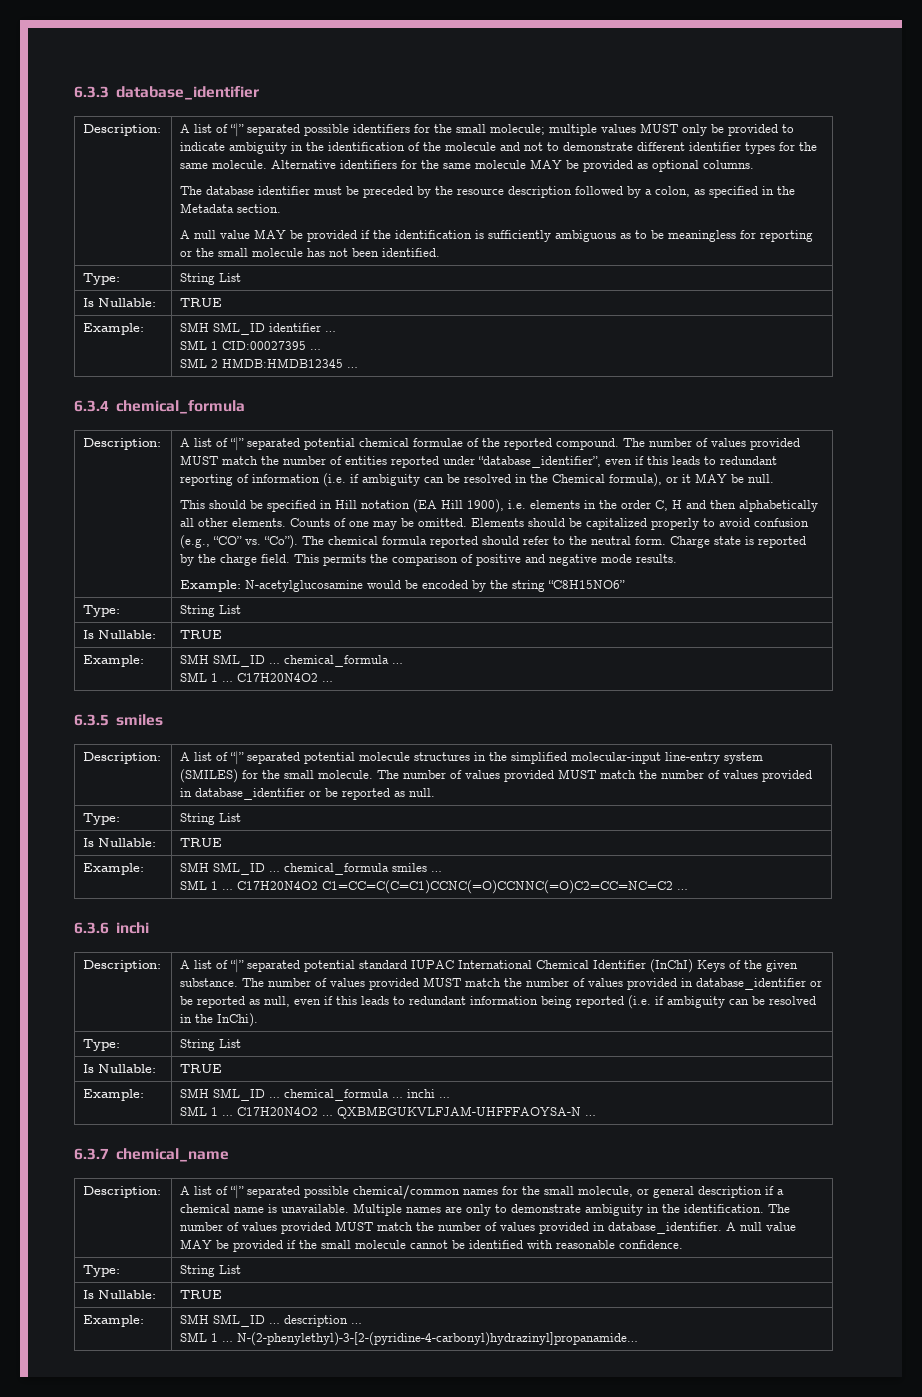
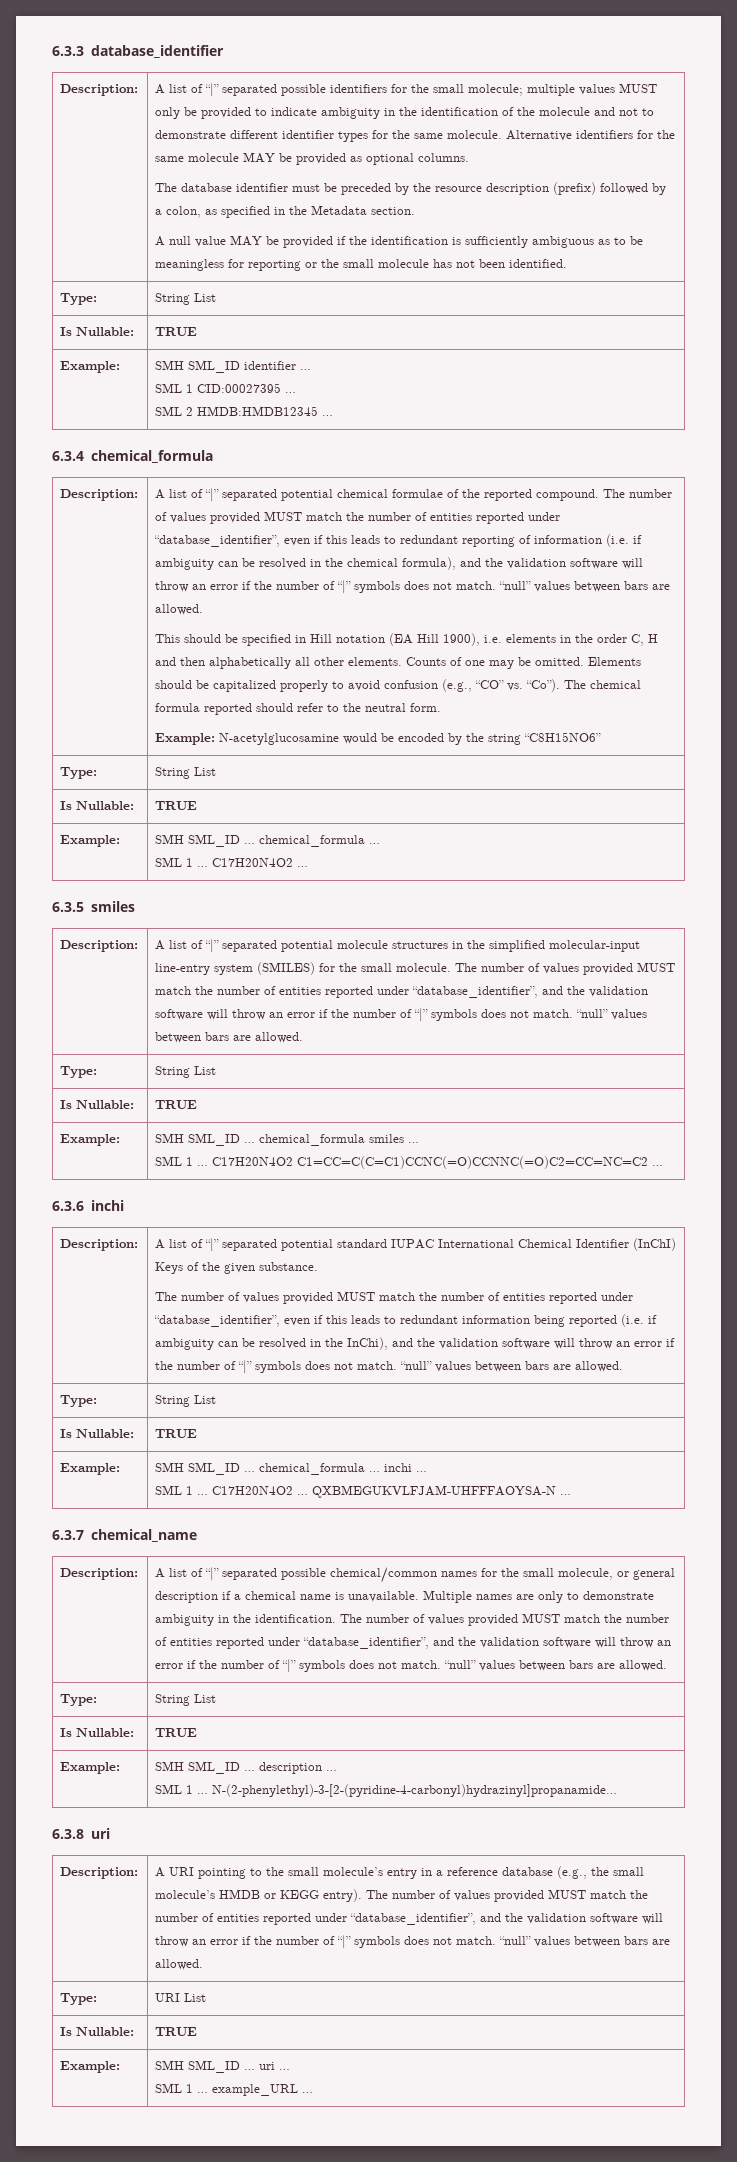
- The database identifier must be preceded by the resource description followed by a colon, as specified in the Metadata section.
+ The database identifier must be preceded by the resource description (prefix) followed by a colon, as specified in the Metadata section.
- The number of values provided MUST match the number of entities reported under “database_identifier”, even if this leads to redundant reporting of information (i.e. if ambiguity can be resolved in the Chemical formula), or it MAY be null.
+ The number of values provided MUST match the number of entities reported under “database_identifier”, even if this leads to redundant reporting of information (i.e. if ambiguity can be resolved in the chemical formula), and the validation software will throw an error if the number of “|” symbols does not match. “null” values between bars are allowed.
- Charge state is reported by the charge field. This permits the comparison of positive and negative mode results.
- A list of “|” separated potential molecule structures in the simplified molecular-input line-entry system (SMILES) for the small molecule. The number of values provided MUST match the number of values provided in database_identifier or be reported as null.
+ A list of “|” separated potential molecule structures in the simplified molecular-input line-entry system (SMILES) for the small molecule. The number of values provided MUST match the number of entities reported under “database_identifier”, and the validation software will throw an error if the number of “|” symbols does not match. “null” values between bars are allowed.
- A list of “|” separated potential standard IUPAC International Chemical Identifier (InChI) Keys of the given substance. The number of values provided MUST match the number of values provided in database_identifier or be reported as null, even if this leads to redundant information being reported (i.e. if ambiguity can be resolved in the InChi).
+ A list of “|” separated potential standard IUPAC International Chemical Identifier (InChI) Keys of the given substance.
+ The number of values provided MUST match the number of entities reported under “database_identifier”, even if this leads to redundant information being reported (i.e. if ambiguity can be resolved in the InChi), and the validation software will throw an error if the number of “|” symbols does not match. “null” values between bars are allowed.
- Multiple names are only to demonstrate ambiguity in the identification. The number of values provided MUST match the number of values provided in database_identifier. A null value MAY be provided if the small molecule cannot be identified with reasonable confidence.
+ Multiple names are only to demonstrate ambiguity in the identification. The number of values provided MUST match the number of entities reported under “database_identifier”, and the validation software will throw an error if the number of “|” symbols does not match. “null” values between bars are allowed.
+ 6.3.8 uri
+ Description: | A URI pointing to the small molecule’s entry in a reference database (e.g., the small molecule’s HMDB or KEGG entry). The number of values provided MUST match the number of entities reported under “database_identifier”, and the validation software will throw an error if the number of “|” symbols does not match. “null” values between bars are allowed.
+ Type: | URI List
+ Is Nullable: | TRUE
+ Example: | SMH SML_ID … uri …
+ SML 1 … example_URL …

